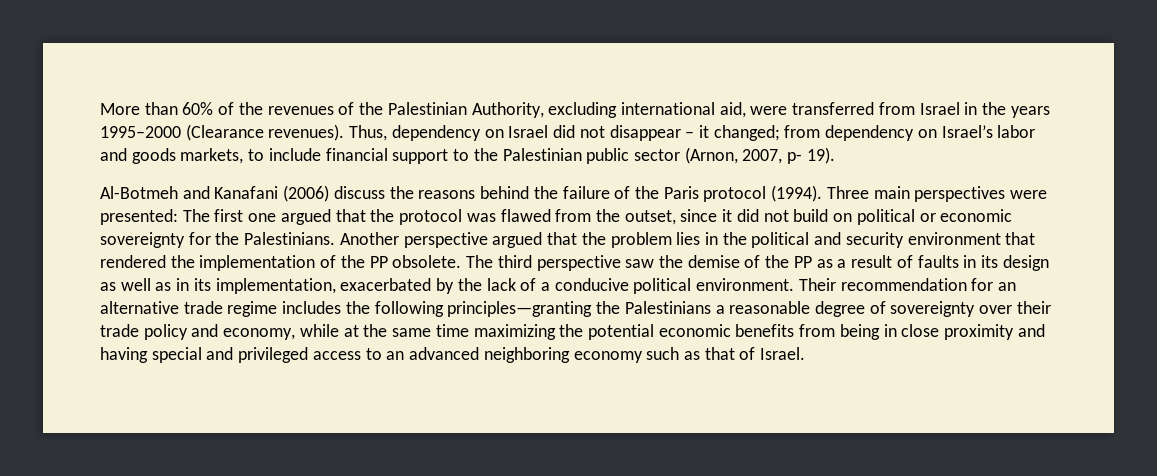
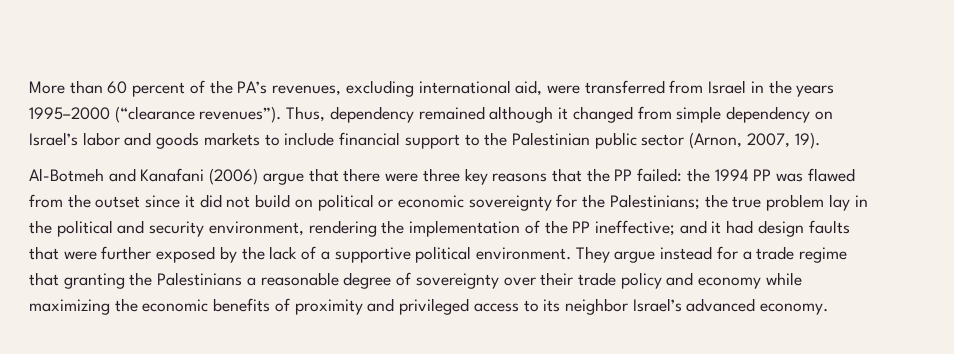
- More than 60% of the revenues of the Palestinian Authority, excluding international aid, were transferred from Israel in the years 1995–2000 (Clearance revenues). Thus, dependency on Israel did not disappear – it changed; from dependency on Israel’s labor and goods markets, to include financial support to the Palestinian public sector (Arnon, 2007, p- 19).
+ More than 60 percent of the PA’s revenues, excluding international aid, were transferred from Israel in the years 1995–2000 (“clearance revenues”). Thus, dependency remained although it changed from simple dependency on Israel’s labor and goods markets to include financial support to the Palestinian public sector (Arnon, 2007, 19).
- Al-Botmeh and Kanafani (2006) discuss the reasons behind the failure of the Paris protocol (1994). Three main perspectives were presented: The first one argued that the protocol was flawed from the outset, since it did not build on political or economic sovereignty for the Palestinians. Another perspective argued that the problem lies in the political and security environment that rendered the implementation of the PP obsolete. The third perspective saw the demise of the PP as a result of faults in its design as well as in its implementation, exacerbated by the lack of a conducive political environment.
+ Al-Botmeh and Kanafani (2006) argue that there were three key reasons that the PP failed: the 1994 PP was flawed from the outset since it did not build on political or economic sovereignty for the Palestinians; the true problem lay in the political and security environment, rendering the implementation of the PP ineffective; and it had design faults that were further exposed by the lack of a supportive political environment.
- Their recommendation for an alternative trade regime includes the following principles—granting the Palestinians a reasonable degree of sovereignty over their trade policy and economy, while at the same time maximizing the potential economic benefits from being in close proximity and having special and privileged access to an advanced neighboring economy such as that of Israel.
+ They argue instead for a trade regime that granting the Palestinians a reasonable degree of sovereignty over their trade policy and economy while maximizing the economic benefits of proximity and privileged access to its neighbor Israel’s advanced economy.

